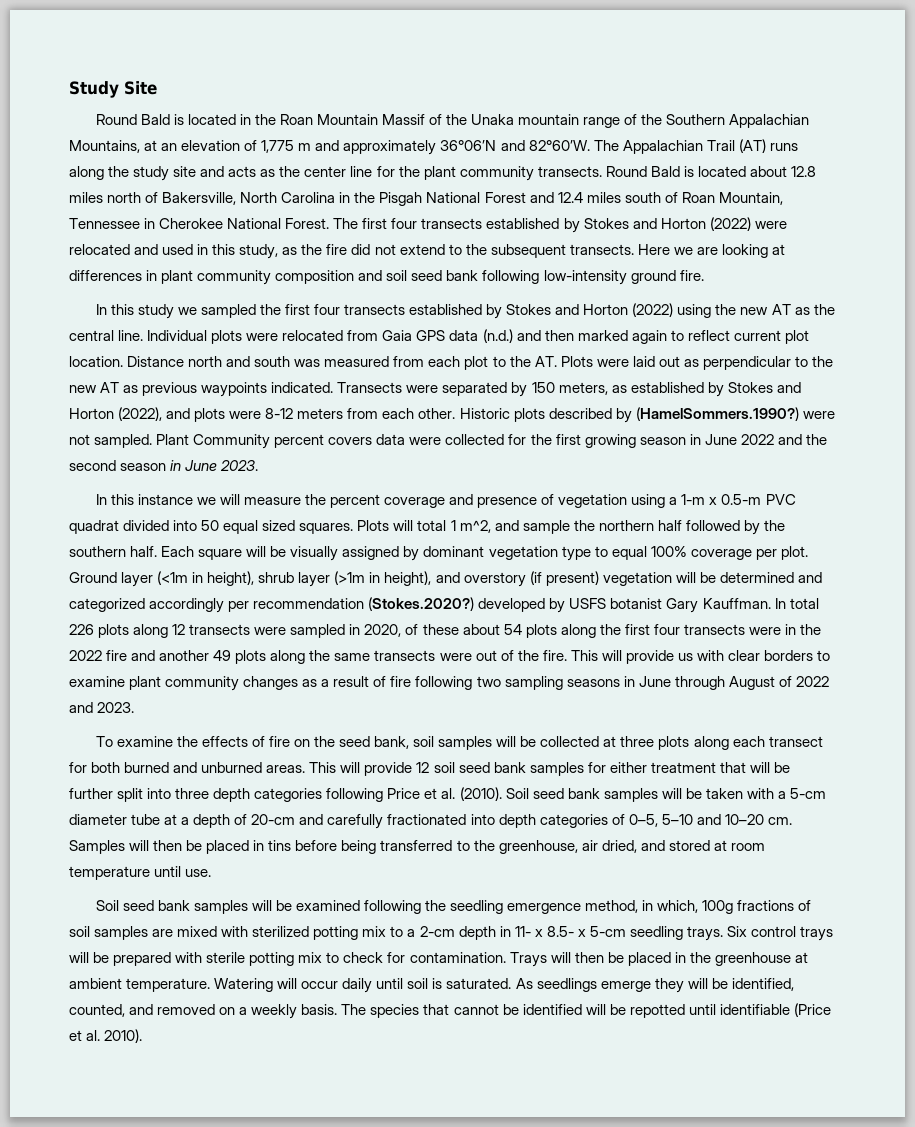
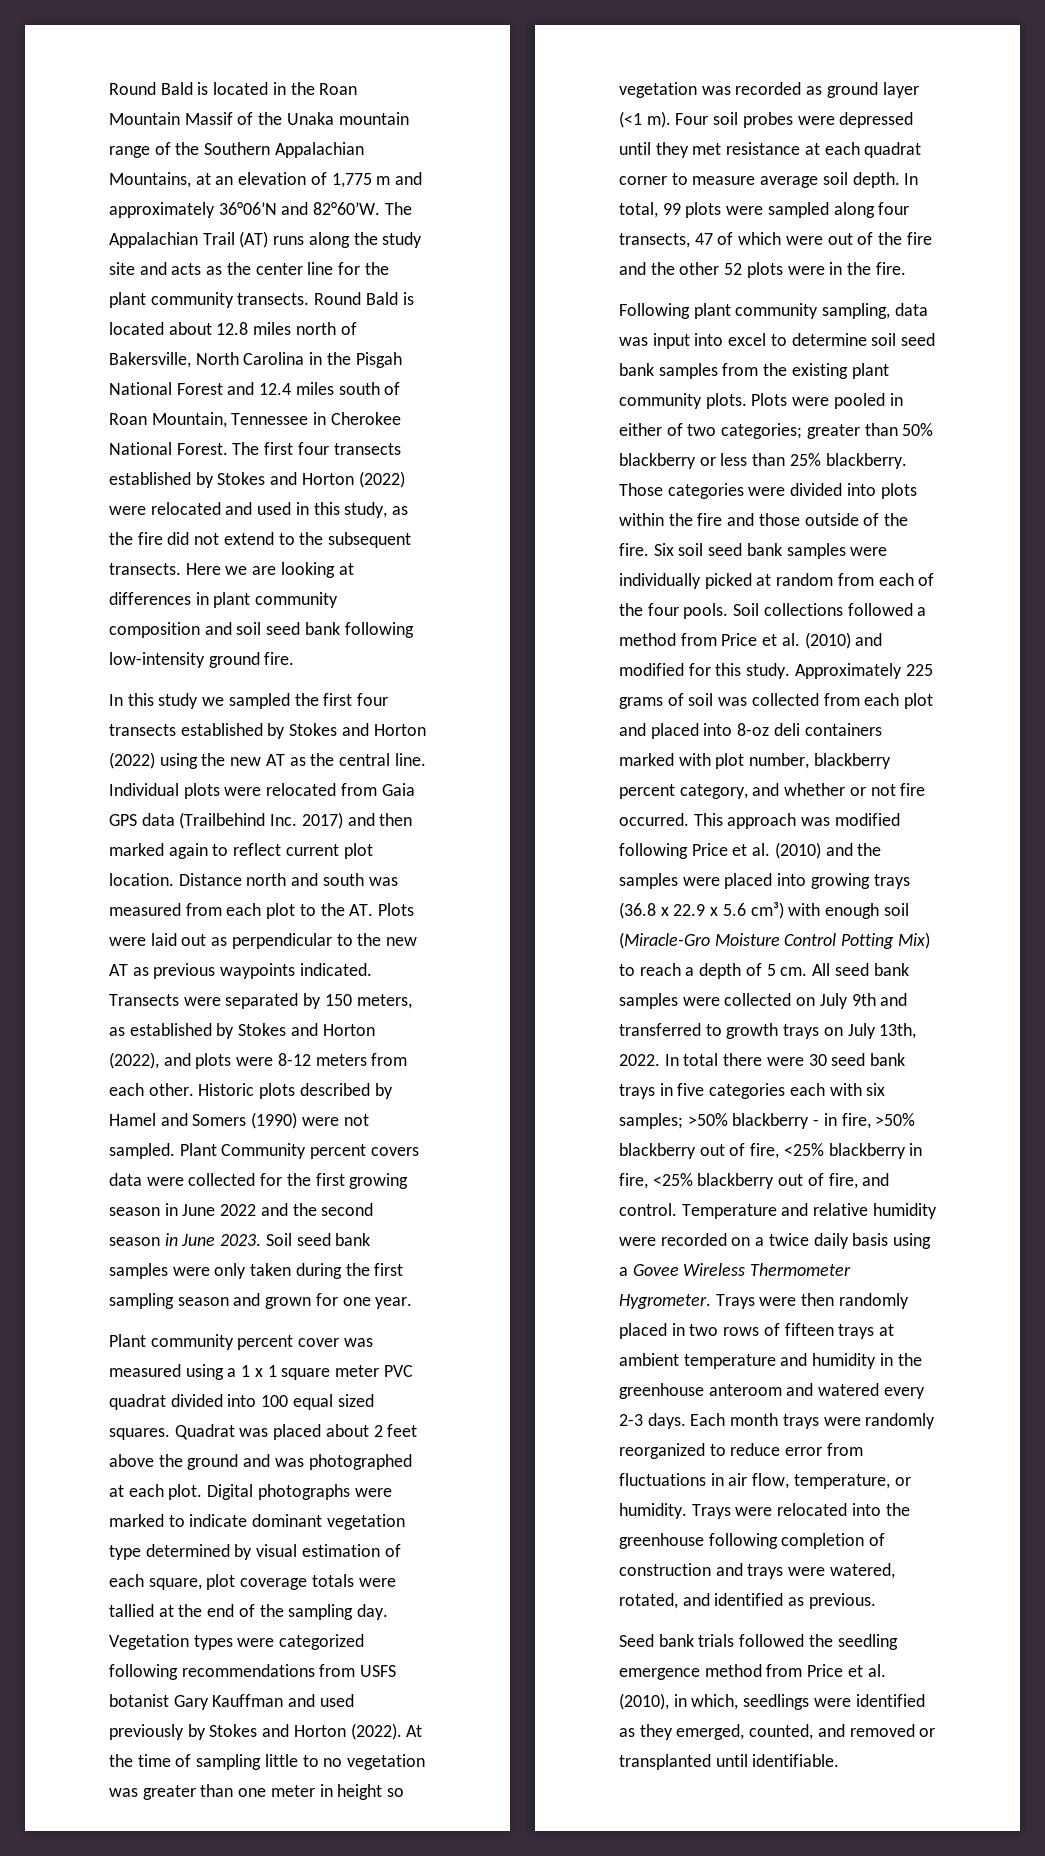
- Study Site
- Individual plots were relocated from Gaia GPS data (n.d.) and then marked again to reflect current plot location.
+ Individual plots were relocated from Gaia GPS data (Trailbehind Inc. 2017) and then marked again to reflect current plot location.
- Historic plots described by (HamelSommers.1990?) were not sampled.
+ Historic plots described by Hamel and Somers (1990) were not sampled.
- Plant Community percent covers data were collected for the first growing season in June 2022 and the second season in June 2023.
- In this instance we will measure the percent coverage and presence of vegetation using a 1-m x 0.5-m PVC quadrat divided into 50 equal sized squares.
+ Plant Community percent covers data were collected for the first growing season in June 2022 and the second season in June 2023. Soil seed bank samples were only taken during the first sampling season and grown for one year.
+ Plant community percent cover was measured using a 1 x 1 square meter PVC quadrat divided into 100 equal sized squares.
- Plots will total 1 m^2, and sample the northern half followed by the southern half. Each square will be visually assigned by dominant vegetation type to equal 100% coverage per plot. Ground layer (<1m in height), shrub layer (>1m in height), and overstory (if present) vegetation will be determined and categorized accordingly per recommendation (Stokes.2020?) developed by USFS botanist Gary Kauffman. In total 226 plots along 12 transects were sampled in 2020, of these about 54 plots along the first four transects were in the 2022 fire and another 49 plots along the same transects were out of the fire. This will provide us with clear borders to examine plant community changes as a result of fire following two sampling seasons in June through August of 2022 and 2023.
- To examine the effects of fire on the seed bank, soil samples will be collected at three plots along each transect for both burned and unburned areas. This will provide 12 soil seed bank samples for either treatment that will be further split into three depth categories following Price et al. (2010). Soil seed bank samples will be taken with a 5-cm diameter tube at a depth of 20-cm and carefully fractionated into depth categories of 0–5, 5–10 and 10–20 cm. Samples will then be placed in tins before being transferred to the greenhouse, air dried, and stored at room temperature until use.
- Soil seed bank samples will be examined following the seedling emergence method, in which, 100g fractions of soil samples are mixed with sterilized potting mix to a 2-cm depth in 11- x 8.5- x 5-cm seedling trays. Six control trays will be prepared with sterile potting mix to check for contamination. Trays will then be placed in the greenhouse at ambient temperature. Watering will occur daily until soil is saturated. As seedlings emerge they will be identified, counted, and removed on a weekly basis. The species that cannot be identified will be repotted until identifiable (Price et al. 2010).
+ Quadrat was placed about 2 feet above the ground and was photographed at each plot. Digital photographs were marked to indicate dominant vegetation type determined by visual estimation of each square, plot coverage totals were tallied at the end of the sampling day. Vegetation types were categorized following recommendations from USFS botanist Gary Kauffman and used previously by Stokes and Horton (2022). At the time of sampling little to no vegetation was greater than one meter in height so vegetation was recorded as ground layer (<1 m). Four soil probes were depressed until they met resistance at each quadrat corner to measure average soil depth. In total, 99 plots were sampled along four transects, 47 of which were out of the fire and the other 52 plots were in the fire.
+ Following plant community sampling, data was input into excel to determine soil seed bank samples from the existing plant community plots. Plots were pooled in either of two categories; greater than 50% blackberry or less than 25% blackberry. Those categories were divided into plots within the fire and those outside of the fire. Six soil seed bank samples were individually picked at random from each of the four pools. Soil collections followed a method from Price et al. (2010) and modified for this study. Approximately 225 grams of soil was collected from each plot and placed into 8-oz deli containers marked with plot number, blackberry percent category, and whether or not fire occurred. This approach was modified following Price et al. (2010) and the samples were placed into growing trays (36.8 x 22.9 x 5.6 cm³) with enough soil (Miracle-Gro Moisture Control Potting Mix) to reach a depth of 5 cm. All seed bank samples were collected on July 9th and transferred to growth trays on July 13th, 2022. In total there were 30 seed bank trays in five categories each with six samples; >50% blackberry - in fire, >50% blackberry out of fire, <25% blackberry in fire, <25% blackberry out of fire, and control. Temperature and relative humidity were recorded on a twice daily basis using a Govee Wireless Thermometer Hygrometer. Trays were then randomly placed in two rows of fifteen trays at ambient temperature and humidity in the greenhouse anteroom and watered every 2-3 days. Each month trays were randomly reorganized to reduce error from fluctuations in air flow, temperature, or humidity. Trays were relocated into the greenhouse following completion of construction and trays were watered, rotated, and identified as previous.
+ Seed bank trials followed the seedling emergence method from Price et al. (2010), in which, seedlings were identified as they emerged, counted, and removed or transplanted until identifiable.

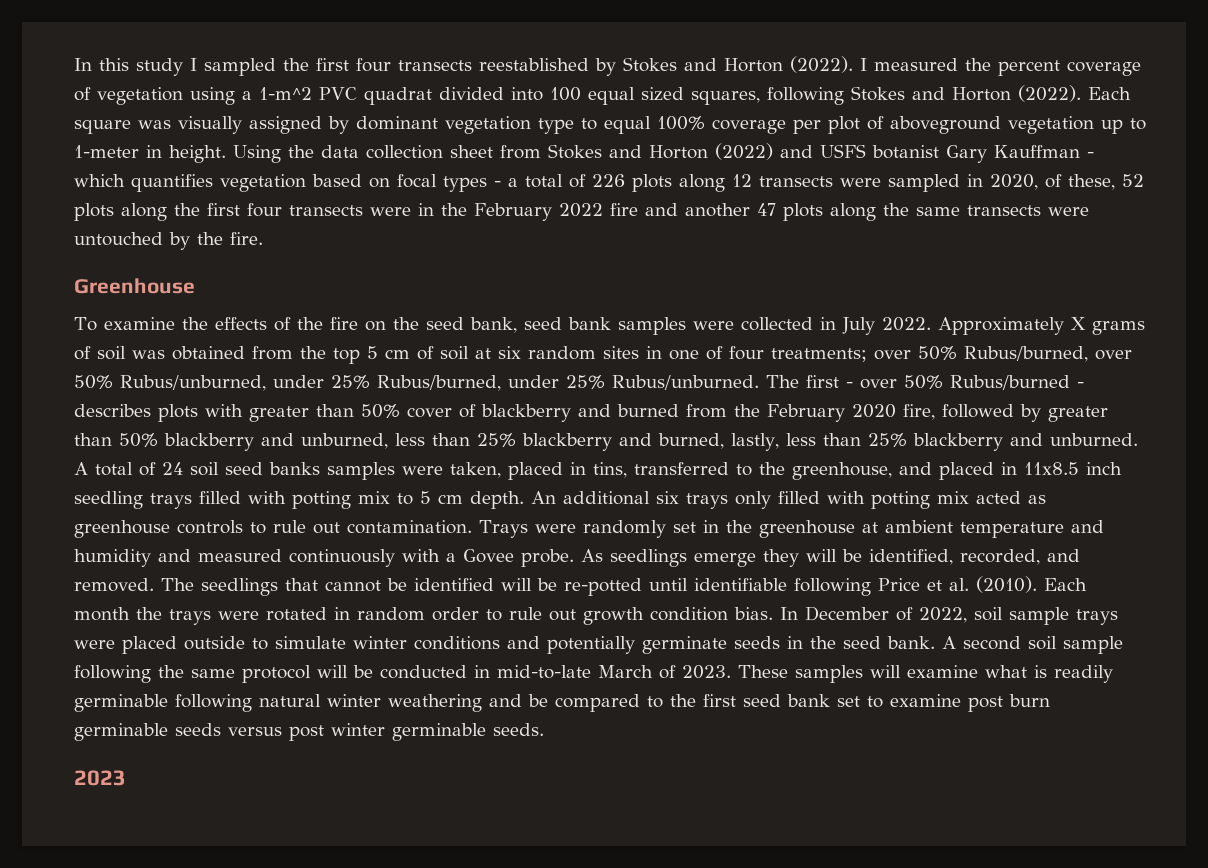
- Round Bald is located in the Roan Mountain Massif of the Unaka mountain range of the Southern Appalachian Mountains, at an elevation of 1,775 m and approximately 36°06’N and 82°60’W. The Appalachian Trail (AT) runs along the study site and acts as the center line for the plant community transects. Round Bald is located about 12.8 miles north of Bakersville, North Carolina in the Pisgah National Forest and 12.4 miles south of Roan Mountain, Tennessee in Cherokee National Forest. The first four transects established by Stokes and Horton (2022) were relocated and used in this study, as the fire did not extend to the subsequent transects. Here we are looking at differences in plant community composition and soil seed bank following low-intensity ground fire.
- In this study we sampled the first four transects established by Stokes and Horton (2022) using the new AT as the central line. Individual plots were relocated from Gaia GPS data (Trailbehind Inc. 2017) and then marked again to reflect current plot location. Distance north and south was measured from each plot to the AT. Plots were laid out as perpendicular to the new AT as previous waypoints indicated. Transects were separated by 150 meters, as established by Stokes and Horton (2022), and plots were 8-12 meters from each other. Historic plots described by Hamel and Somers (1990) were not sampled. Plant Community percent covers data were collected for the first growing season in June 2022 and the second season in June 2023. Soil seed bank samples were only taken during the first sampling season and grown for one year.
- Plant community percent cover was measured using a 1 x 1 square meter PVC quadrat divided into 100 equal sized squares. Quadrat was placed about 2 feet above the ground and was photographed at each plot. Digital photographs were marked to indicate dominant vegetation type determined by visual estimation of each square, plot coverage totals were tallied at the end of the sampling day. Vegetation types were categorized following recommendations from USFS botanist Gary Kauffman and used previously by Stokes and Horton (2022). At the time of sampling little to no vegetation was greater than one meter in height so vegetation was recorded as ground layer (<1 m). Four soil probes were depressed until they met resistance at each quadrat corner to measure average soil depth. In total, 99 plots were sampled along four transects, 47 of which were out of the fire and the other 52 plots were in the fire.
- Following plant community sampling, data was input into excel to determine soil seed bank samples from the existing plant community plots. Plots were pooled in either of two categories; greater than 50% blackberry or less than 25% blackberry. Those categories were divided into plots within the fire and those outside of the fire. Six soil seed bank samples were individually picked at random from each of the four pools. Soil collections followed a method from Price et al. (2010) and modified for this study. Approximately 225 grams of soil was collected from each plot and placed into 8-oz deli containers marked with plot number, blackberry percent category, and whether or not fire occurred. This approach was modified following Price et al. (2010) and the samples were placed into growing trays (36.8 x 22.9 x 5.6 cm³) with enough soil (Miracle-Gro Moisture Control Potting Mix) to reach a depth of 5 cm. All seed bank samples were collected on July 9th and transferred to growth trays on July 13th, 2022. In total there were 30 seed bank trays in five categories each with six samples; >50% blackberry - in fire, >50% blackberry out of fire, <25% blackberry in fire, <25% blackberry out of fire, and control. Temperature and relative humidity were recorded on a twice daily basis using a Govee Wireless Thermometer Hygrometer. Trays were then randomly placed in two rows of fifteen trays at ambient temperature and humidity in the greenhouse anteroom and watered every 2-3 days. Each month trays were randomly reorganized to reduce error from fluctuations in air flow, temperature, or humidity. Trays were relocated into the greenhouse following completion of construction and trays were watered, rotated, and identified as previous.
- Seed bank trials followed the seedling emergence method from Price et al. (2010), in which, seedlings were identified as they emerged, counted, and removed or transplanted until identifiable.
+ In this study I sampled the first four transects reestablished by Stokes and Horton (2022). I measured the percent coverage of vegetation using a 1-m^2 PVC quadrat divided into 100 equal sized squares, following Stokes and Horton (2022). Each square was visually assigned by dominant vegetation type to equal 100% coverage per plot of aboveground vegetation up to 1-meter in height. Using the data collection sheet from Stokes and Horton (2022) and USFS botanist Gary Kauffman - which quantifies vegetation based on focal types - a total of 226 plots along 12 transects were sampled in 2020, of these, 52 plots along the first four transects were in the February 2022 fire and another 47 plots along the same transects were untouched by the fire.
+ Greenhouse
+ To examine the effects of the fire on the seed bank, seed bank samples were collected in July 2022. Approximately X grams of soil was obtained from the top 5 cm of soil at six random sites in one of four treatments; over 50% Rubus/burned, over 50% Rubus/unburned, under 25% Rubus/burned, under 25% Rubus/unburned. The first - over 50% Rubus/burned - describes plots with greater than 50% cover of blackberry and burned from the February 2020 fire, followed by greater than 50% blackberry and unburned, less than 25% blackberry and burned, lastly, less than 25% blackberry and unburned. A total of 24 soil seed banks samples were taken, placed in tins, transferred to the greenhouse, and placed in 11x8.5 inch seedling trays filled with potting mix to 5 cm depth. An additional six trays only filled with potting mix acted as greenhouse controls to rule out contamination. Trays were randomly set in the greenhouse at ambient temperature and humidity and measured continuously with a Govee probe. As seedlings emerge they will be identified, recorded, and removed. The seedlings that cannot be identified will be re-potted until identifiable following Price et al. (2010). Each month the trays were rotated in random order to rule out growth condition bias. In December of 2022, soil sample trays were placed outside to simulate winter conditions and potentially germinate seeds in the seed bank. A second soil sample following the same protocol will be conducted in mid-to-late March of 2023. These samples will examine what is readily germinable following natural winter weathering and be compared to the first seed bank set to examine post burn germinable seeds versus post winter germinable seeds.
+ 2023

